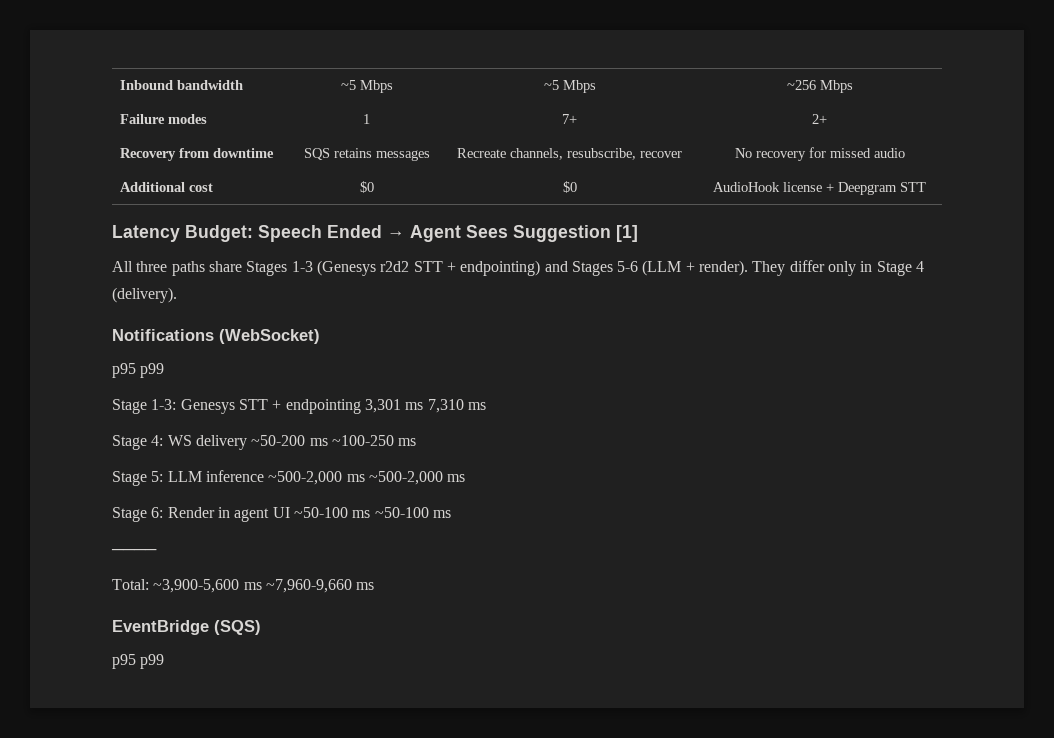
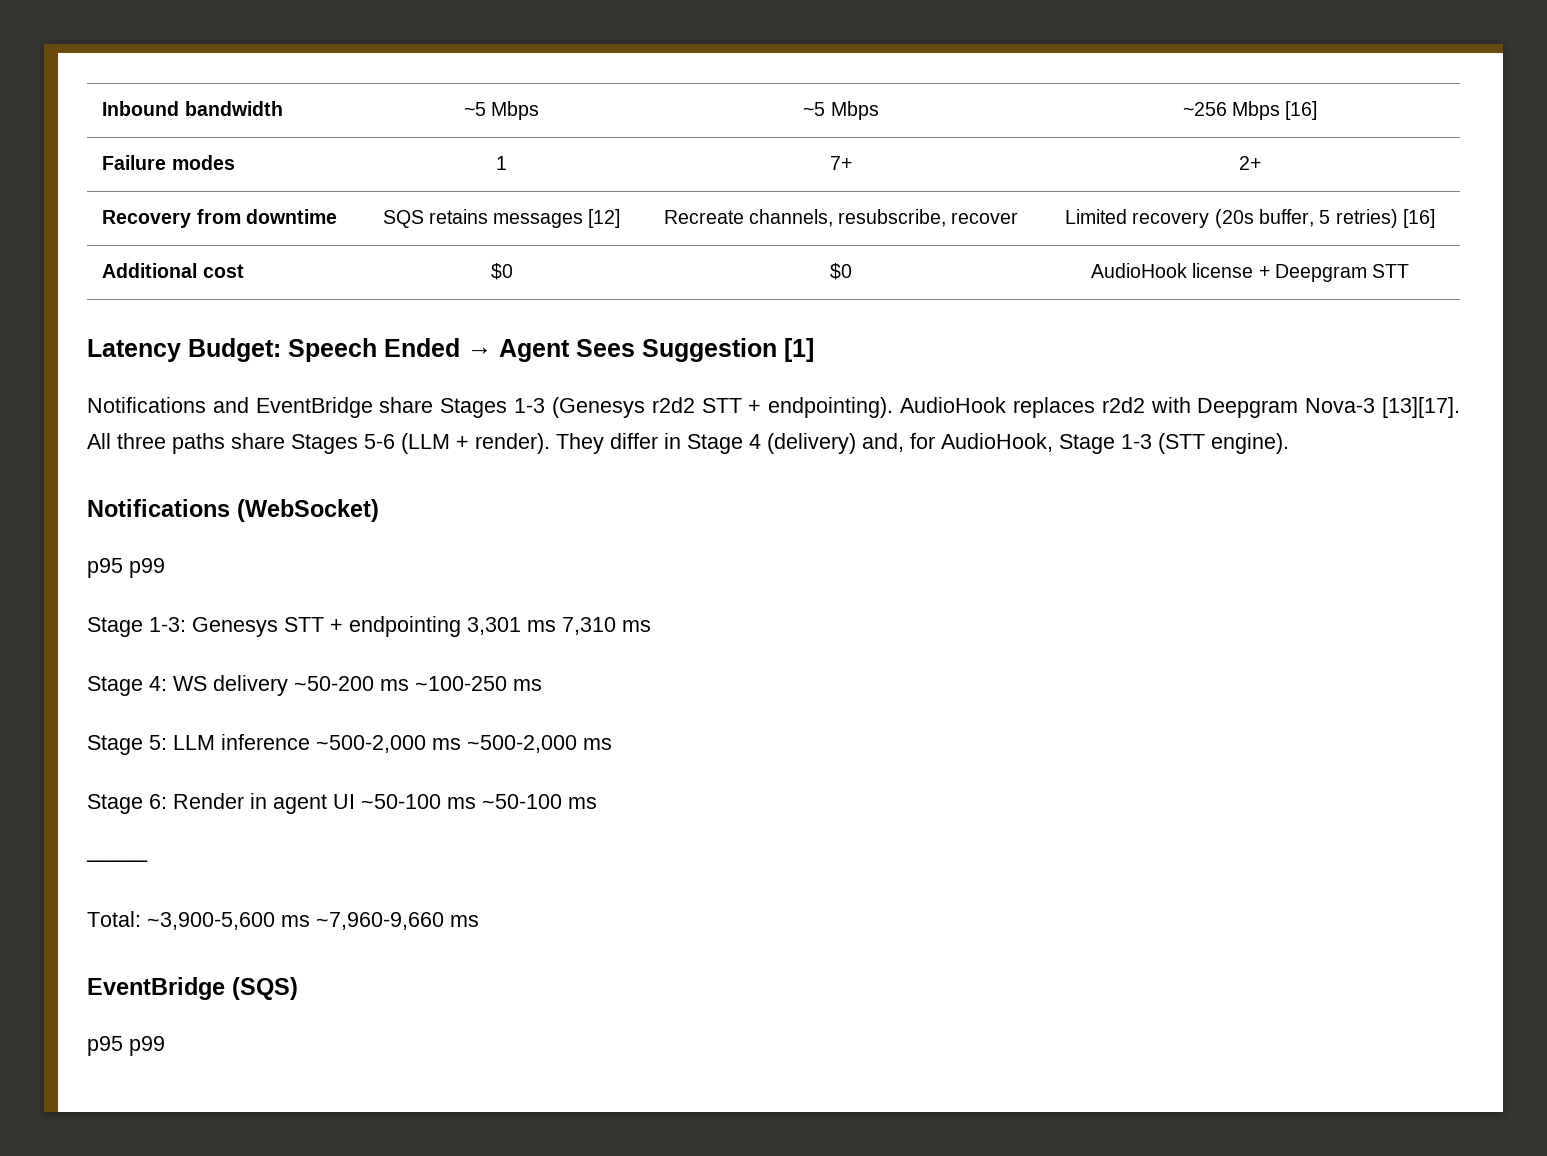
- Inbound bandwidth | ~5 Mbps | ~5 Mbps | ~256 Mbps
+ Inbound bandwidth | ~5 Mbps | ~5 Mbps | ~256 Mbps [16]
- Recovery from downtime | SQS retains messages | Recreate channels, resubscribe, recover | No recovery for missed audio
+ Recovery from downtime | SQS retains messages [12] | Recreate channels, resubscribe, recover | Limited recovery (20s buffer, 5 retries) [16]
- All three paths share Stages 1-3 (Genesys r2d2 STT + endpointing) and Stages 5-6 (LLM + render).
+ Notifications and EventBridge share Stages 1-3 (Genesys r2d2 STT + endpointing). AudioHook replaces r2d2 with Deepgram Nova-3 [13][17]. All three paths share Stages 5-6 (LLM + render).
- They differ only in Stage 4 (delivery).
+ They differ in Stage 4 (delivery) and, for AudioHook, Stage 1-3 (STT engine).

